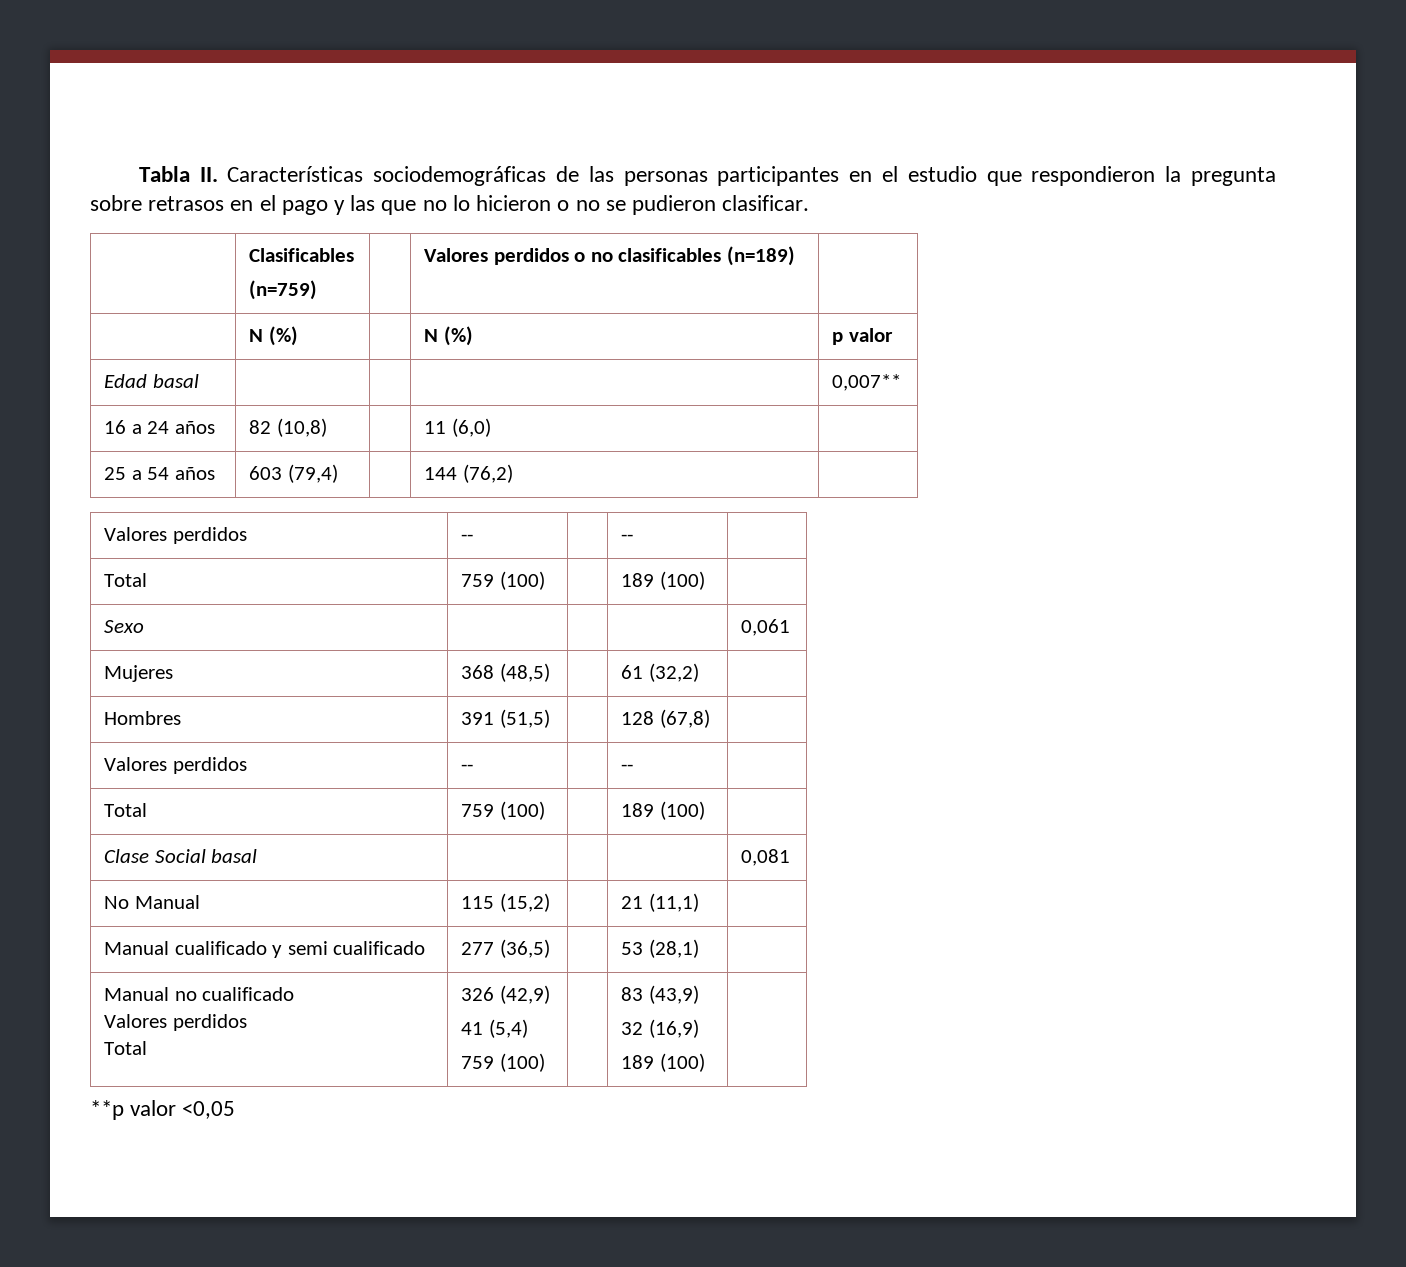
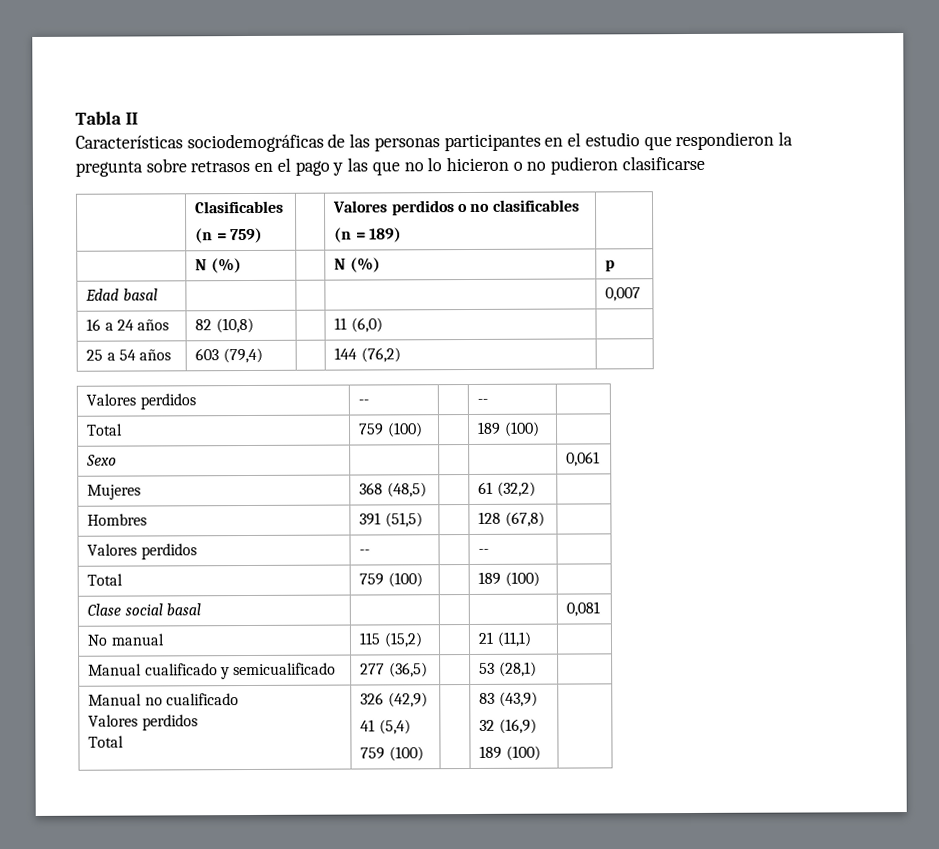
- Tabla II. Características sociodemográficas de las personas participantes en el estudio que respondieron la pregunta sobre retrasos en el pago y las que no lo hicieron o no se pudieron clasificar.
+ Tabla II
+ Características sociodemográficas de las personas participantes en el estudio que respondieron la pregunta sobre retrasos en el pago y las que no lo hicieron o no pudieron clasificarse
  | Clasificables
- (n=759) | | Valores perdidos o no clasificables (n=189) |
+ (n = 759) | | Valores perdidos o no clasificables
+ (n = 189) |
- | N (%) | | N (%) | p valor
+ | N (%) | | N (%) | p
- Edad basal | | | | 0,007**
+ Edad basal | | | | 0,007
- Clase Social basal | | | | 0,081
+ Clase social basal | | | | 0,081
- No Manual | 115 (15,2) | | 21 (11,1) |
+ No manual | 115 (15,2) | | 21 (11,1) |
- Manual cualificado y semi cualificado | 277 (36,5) | | 53 (28,1) |
+ Manual cualificado y semicualificado | 277 (36,5) | | 53 (28,1) |
- **p valor <0,05

